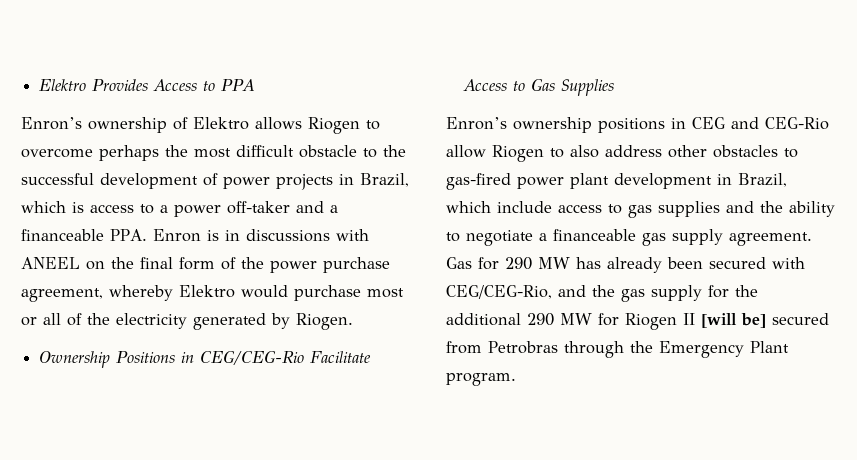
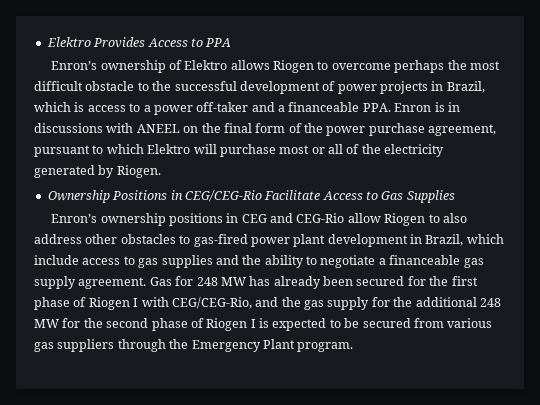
- Enron’s ownership of Elektro allows Riogen to overcome perhaps the most difficult obstacle to the successful development of power projects in Brazil, which is access to a power off-taker and a financeable PPA. Enron is in discussions with ANEEL on the final form of the power purchase agreement, whereby Elektro would purchase most or all of the electricity generated by Riogen.
+ Enron’s ownership of Elektro allows Riogen to overcome perhaps the most difficult obstacle to the successful development of power projects in Brazil, which is access to a power off-taker and a financeable PPA. Enron is in discussions with ANEEL on the final form of the power purchase agreement, pursuant to which Elektro will purchase most or all of the electricity generated by Riogen.
- Gas for 290 MW has already been secured with CEG/CEG-Rio, and the gas supply for the additional 290 MW for Riogen II [will be] secured from Petrobras through the Emergency Plant program.
+ Gas for 248 MW has already been secured for the first phase of Riogen I with CEG/CEG-Rio, and the gas supply for the additional 248 MW for the second phase of Riogen I is expected to be secured from various gas suppliers through the Emergency Plant program.

